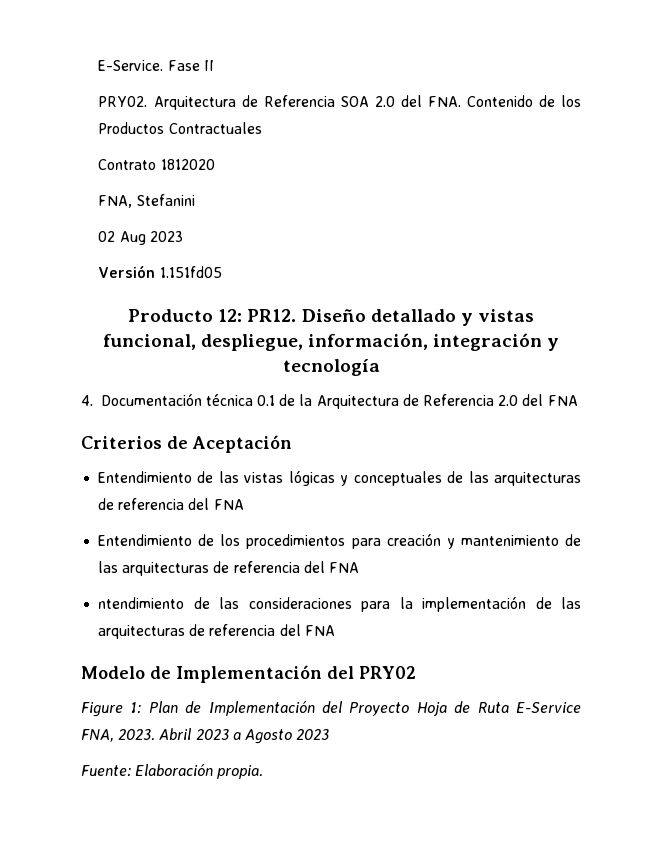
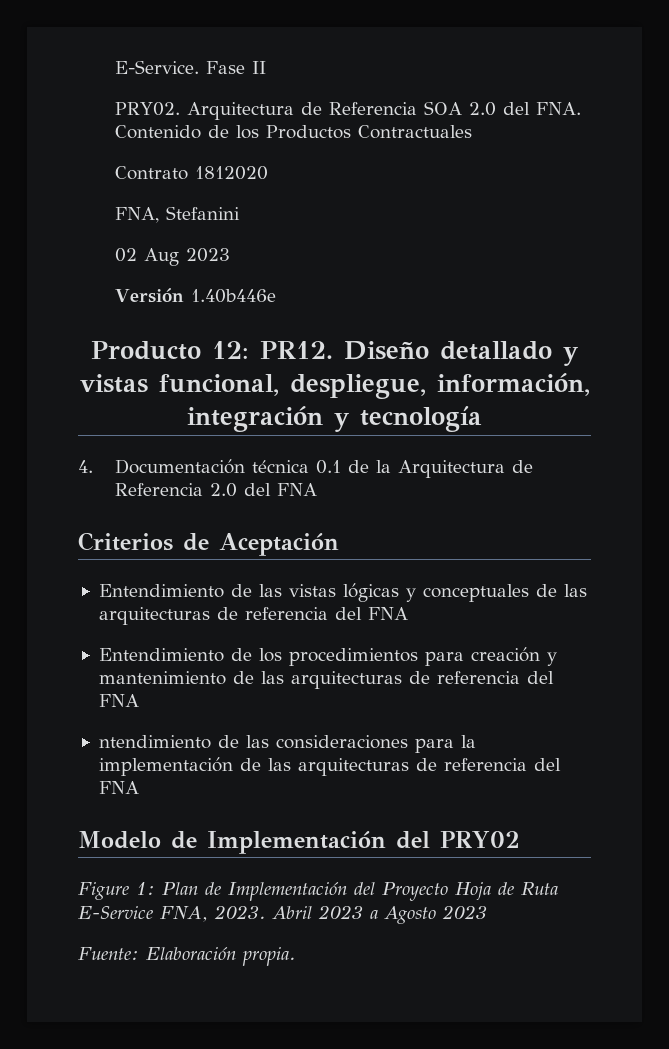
- Versión 1.151fd05
+ Versión 1.40b446e

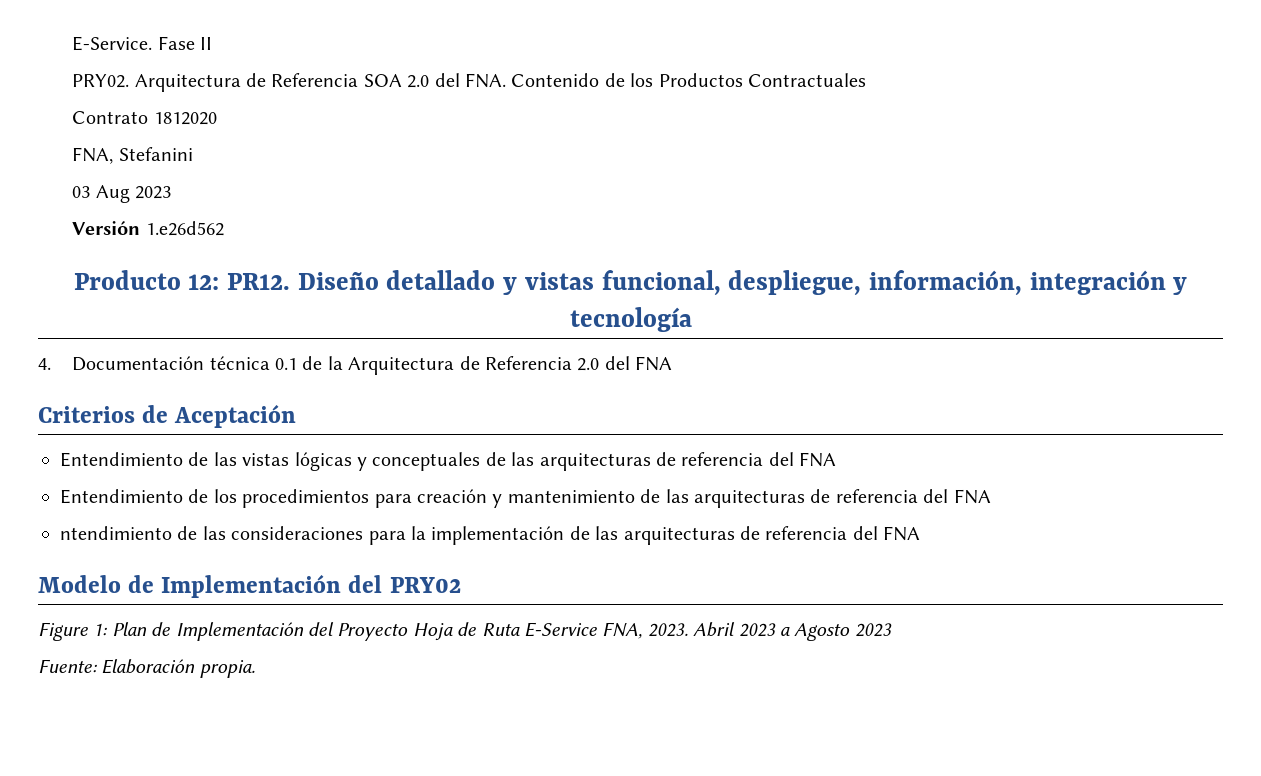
- 02 Aug 2023
+ 03 Aug 2023
- Versión 1.40b446e
+ Versión 1.e26d562

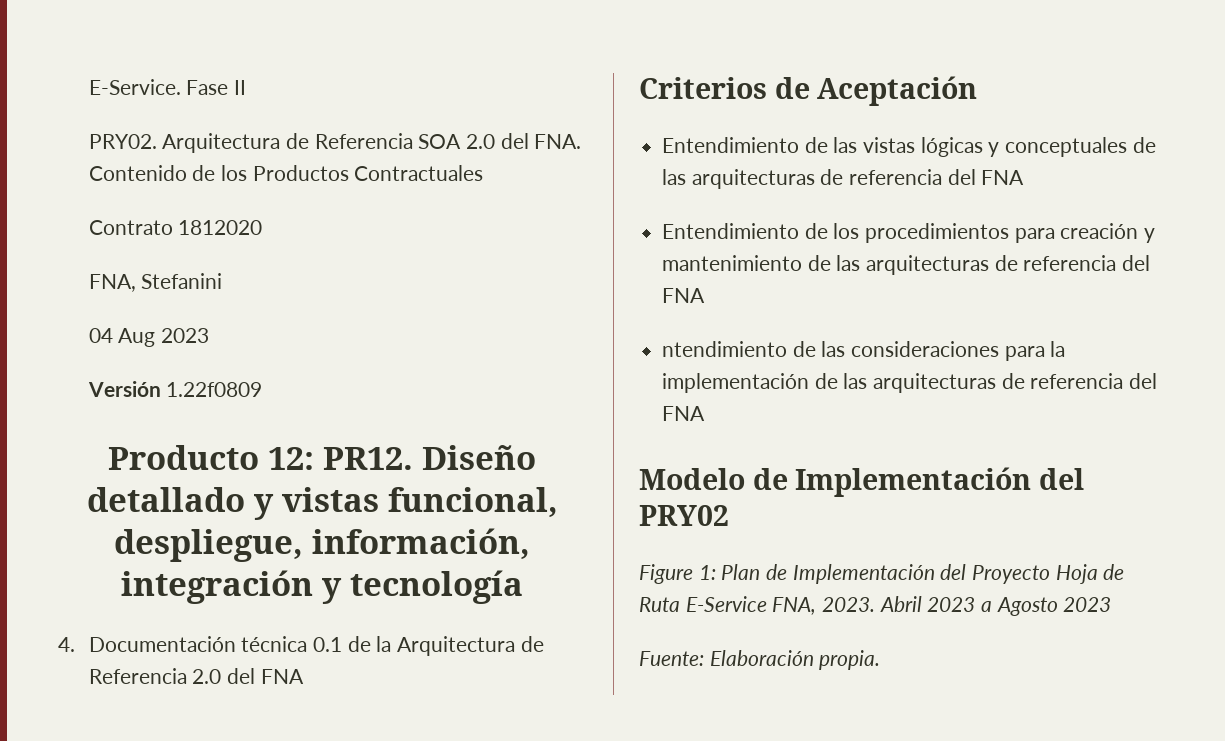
- 03 Aug 2023
+ 04 Aug 2023
- Versión 1.e26d562
+ Versión 1.22f0809

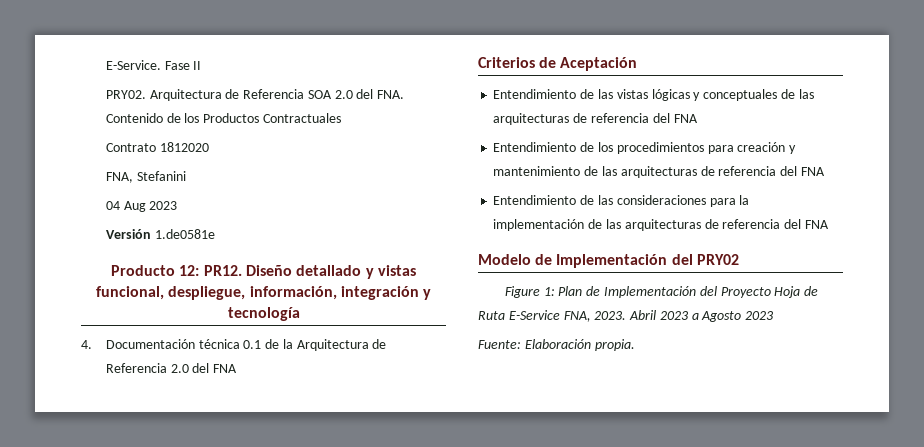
- Versión 1.22f0809
+ Versión 1.de0581e
- ntendimiento de las consideraciones para la implementación de las arquitecturas de referencia del FNA
+ Entendimiento de las consideraciones para la implementación de las arquitecturas de referencia del FNA

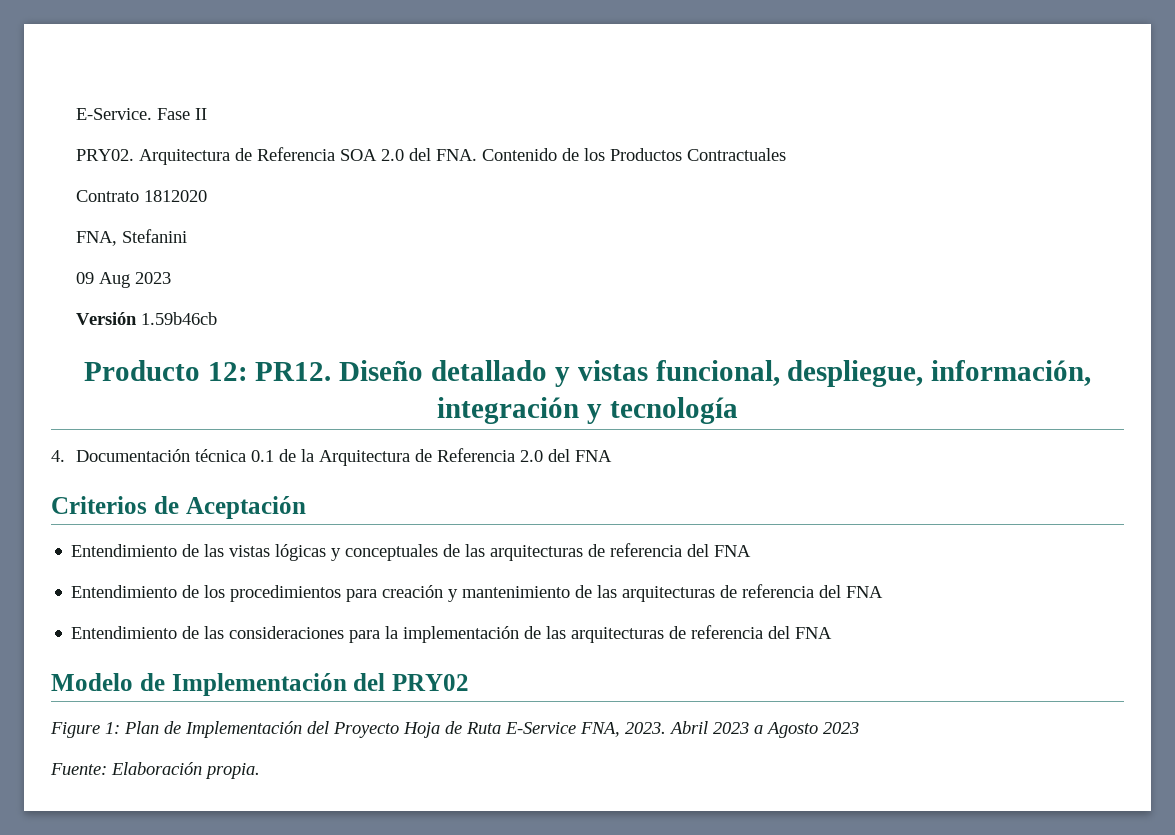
- 04 Aug 2023
+ 09 Aug 2023
- Versión 1.de0581e
+ Versión 1.59b46cb

